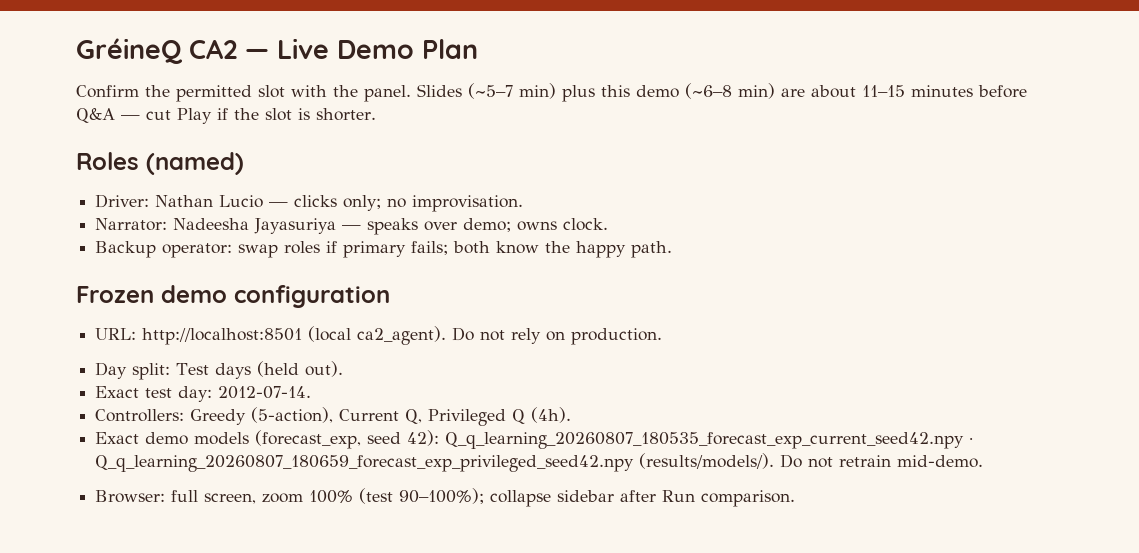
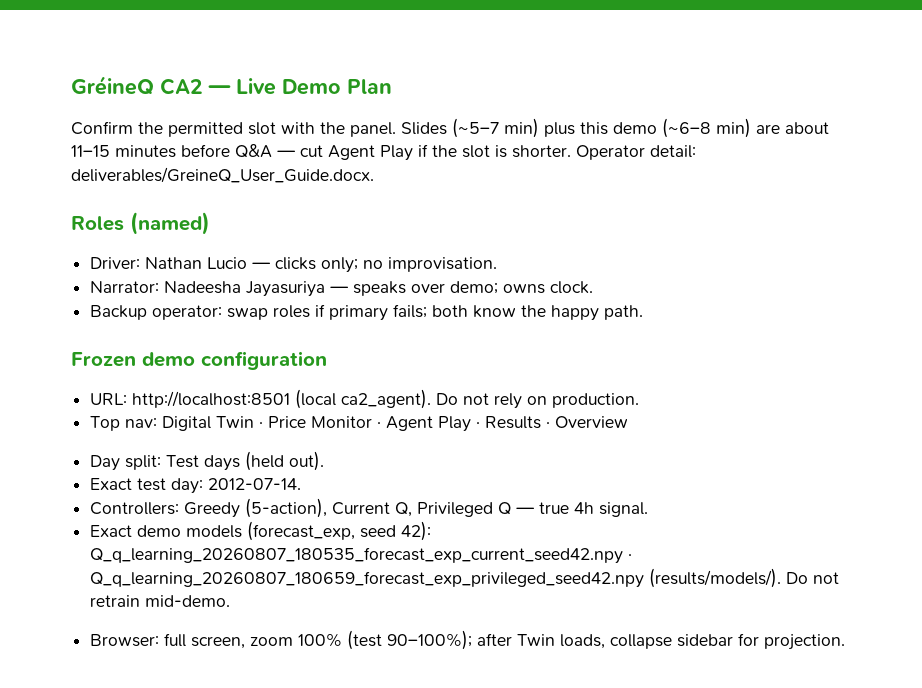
- Slides (~5–7 min) plus this demo (~6–8 min) are about 11–15 minutes before Q&A — cut Play if the slot is shorter.
+ Slides (~5–7 min) plus this demo (~6–8 min) are about 11–15 minutes before Q&A — cut Agent Play if the slot is shorter. Operator detail: deliverables/GreineQ_User_Guide.docx.
+ Top nav: Digital Twin · Price Monitor · Agent Play · Results · Overview
- Controllers: Greedy (5-action), Current Q, Privileged Q (4h).
+ Controllers: Greedy (5-action), Current Q, Privileged Q — true 4h signal.
- Browser: full screen, zoom 100% (test 90–100%); collapse sidebar after Run comparison.
+ Browser: full screen, zoom 100% (test 90–100%); after Twin loads, collapse sidebar for projection.

